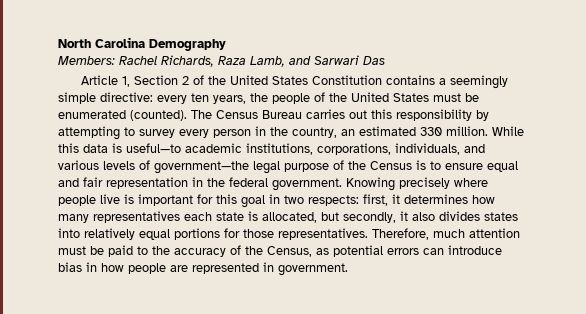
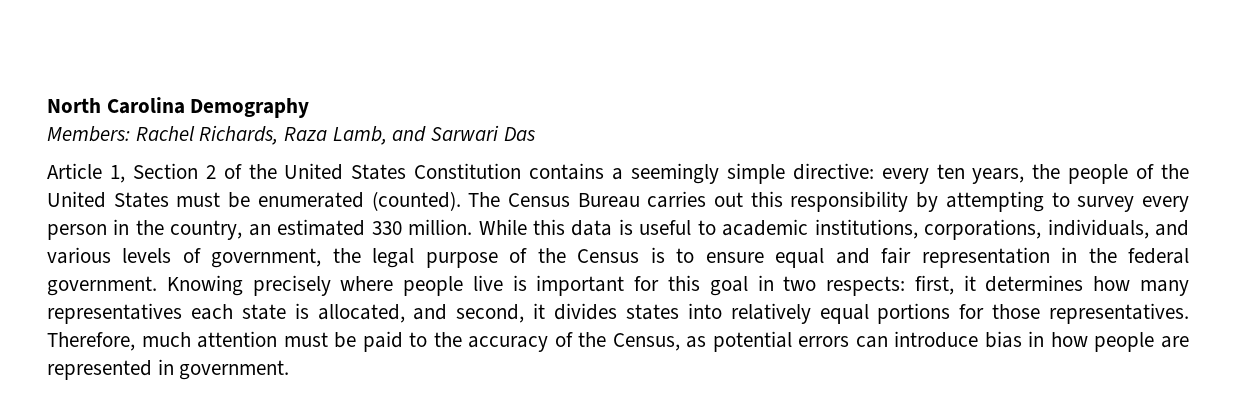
- While this data is useful—to academic institutions, corporations, individuals, and various levels of government—the legal purpose of the Census is to ensure equal and fair representation in the federal government.
+ While this data is useful to academic institutions, corporations, individuals, and various levels of government, the legal purpose of the Census is to ensure equal and fair representation in the federal government.
- Knowing precisely where people live is important for this goal in two respects: first, it determines how many representatives each state is allocated, but secondly, it also divides states into relatively equal portions for those representatives.
+ Knowing precisely where people live is important for this goal in two respects: first, it determines how many representatives each state is allocated, and second, it divides states into relatively equal portions for those representatives.

